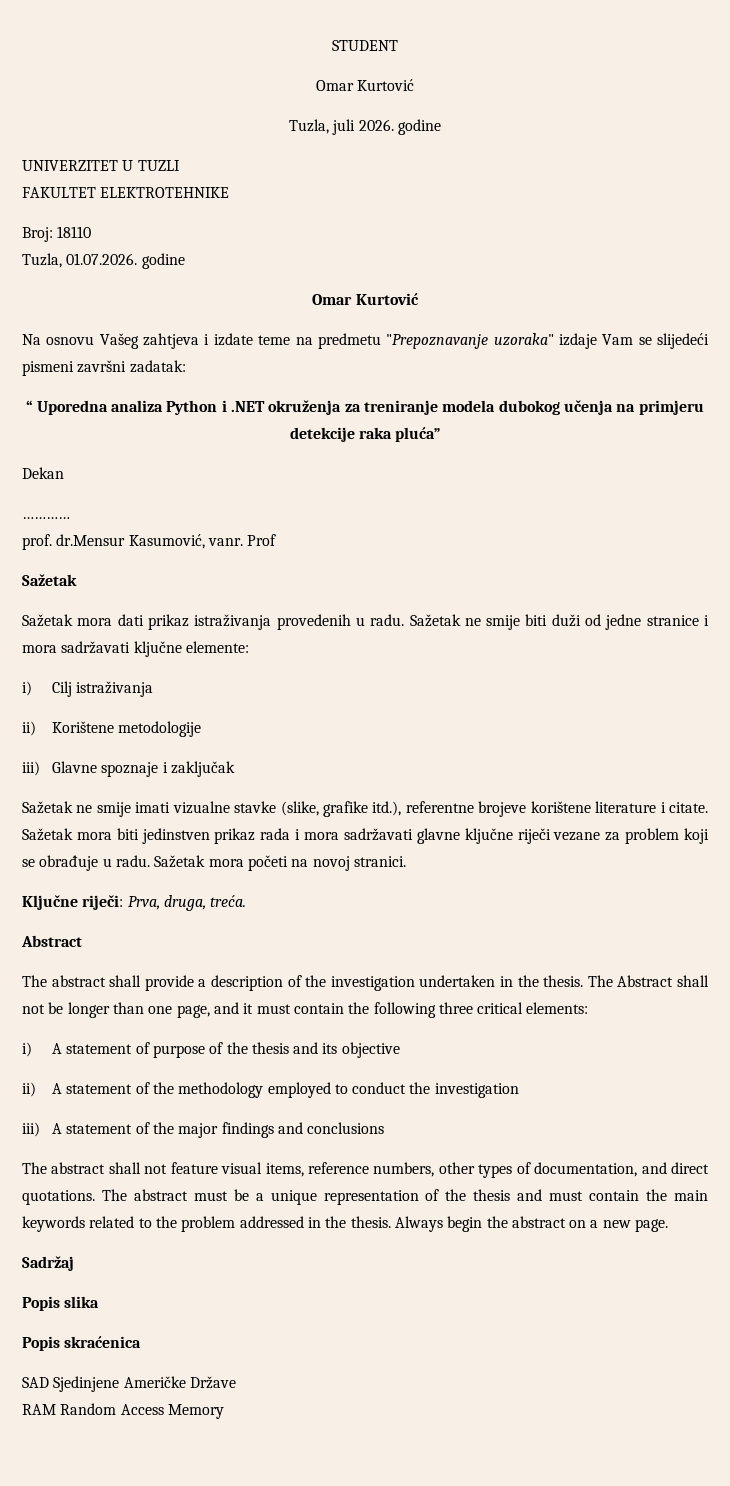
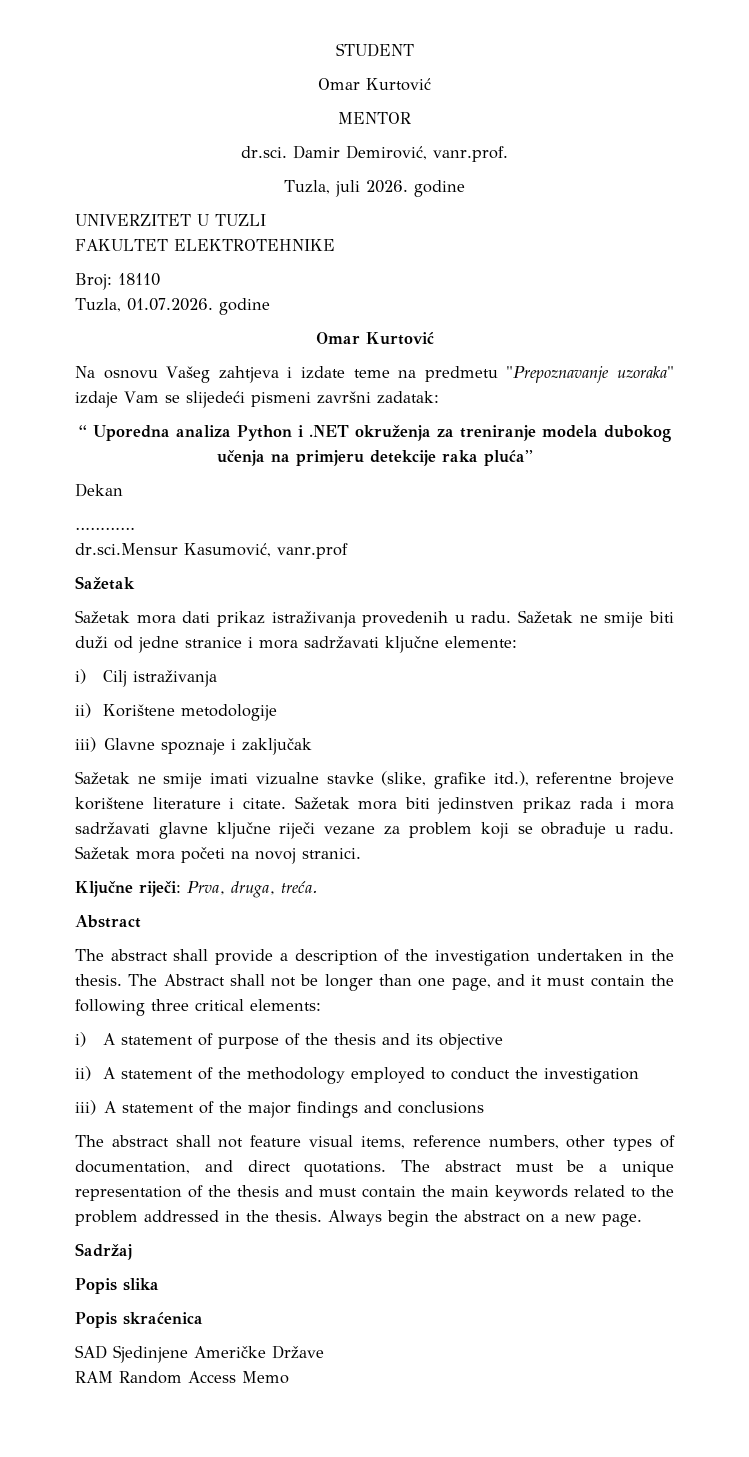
+ MENTOR
+ dr.sci. Damir Demirović, vanr.prof.
- prof. dr.Mensur Kasumović, vanr. Prof
+ dr.sci.Mensur Kasumović, vanr.prof
- RAM Random Access Memory
+ RAM Random Access Memo

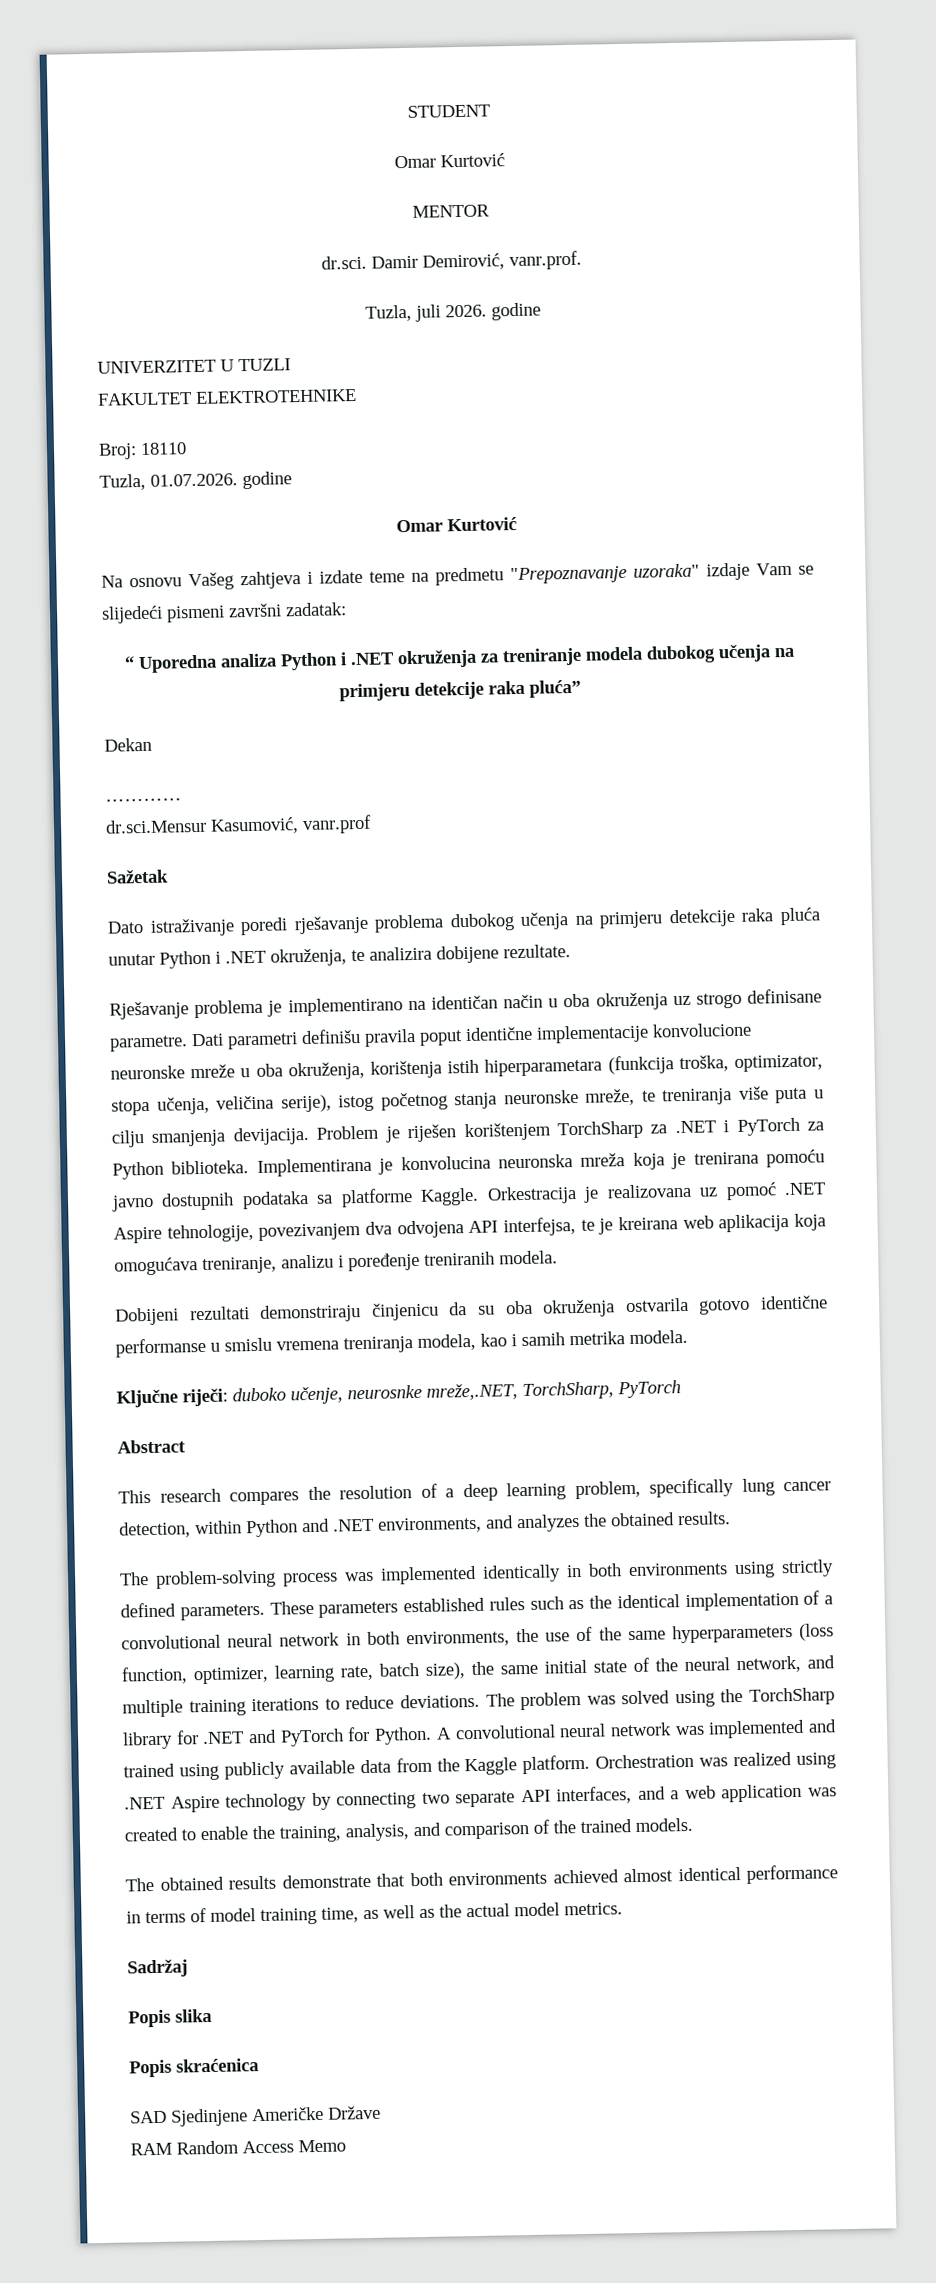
- Sažetak mora dati prikaz istraživanja provedenih u radu. Sažetak ne smije biti duži od jedne stranice i mora sadržavati ključne elemente:
- i) Cilj istraživanja
- ii) Korištene metodologije
- iii) Glavne spoznaje i zaključak
- Sažetak ne smije imati vizualne stavke (slike, grafike itd.), referentne brojeve korištene literature i citate. Sažetak mora biti jedinstven prikaz rada i mora sadržavati glavne ključne riječi vezane za problem koji se obrađuje u radu. Sažetak mora početi na novoj stranici.
- Ključne riječi: Prva, druga, treća.
+ Dato istraživanje poredi rješavanje problema dubokog učenja na primjeru detekcije raka pluća unutar Python i .NET okruženja, te analizira dobijene rezultate.
+ Rješavanje problema je implementirano na identičan način u oba okruženja uz strogo definisane parametre. Dati parametri definišu pravila poput identične implementacije konvolucione neuronske mreže u oba okruženja, korištenja istih hiperparametara (funkcija troška, optimizator, stopa učenja, veličina serije), istog početnog stanja neuronske mreže, te treniranja više puta u cilju smanjenja devijacija. Problem je riješen korištenjem TorchSharp za .NET i PyTorch za Python biblioteka. Implementirana je konvolucina neuronska mreža koja je trenirana pomoću javno dostupnih podataka sa platforme Kaggle. Orkestracija je realizovana uz pomoć .NET Aspire tehnologije, povezivanjem dva odvojena API interfejsa, te je kreirana web aplikacija koja omogućava treniranje, analizu i poređenje treniranih modela.
+ Dobijeni rezultati demonstriraju činjenicu da su oba okruženja ostvarila gotovo identične performanse u smislu vremena treniranja modela, kao i samih metrika modela.
+ Ključne riječi: duboko učenje, neurosnke mreže,.NET, TorchSharp, PyTorch
  Abstract
- The abstract shall provide a description of the investigation undertaken in the thesis. The Abstract shall not be longer than one page, and it must contain the following three critical elements:
- i) A statement of purpose of the thesis and its objective
- ii) A statement of the methodology employed to conduct the investigation
- iii) A statement of the major findings and conclusions
- The abstract shall not feature visual items, reference numbers, other types of documentation, and direct quotations. The abstract must be a unique representation of the thesis and must contain the main keywords related to the problem addressed in the thesis. Always begin the abstract on a new page.
+ This research compares the resolution of a deep learning problem, specifically lung cancer detection, within Python and .NET environments, and analyzes the obtained results.
+ The problem-solving process was implemented identically in both environments using strictly defined parameters. These parameters established rules such as the identical implementation of a convolutional neural network in both environments, the use of the same hyperparameters (loss function, optimizer, learning rate, batch size), the same initial state of the neural network, and multiple training iterations to reduce deviations. The problem was solved using the TorchSharp library for .NET and PyTorch for Python. A convolutional neural network was implemented and trained using publicly available data from the Kaggle platform. Orchestration was realized using .NET Aspire technology by connecting two separate API interfaces, and a web application was created to enable the training, analysis, and comparison of the trained models.
+ The obtained results demonstrate that both environments achieved almost identical performance in terms of model training time, as well as the actual model metrics.

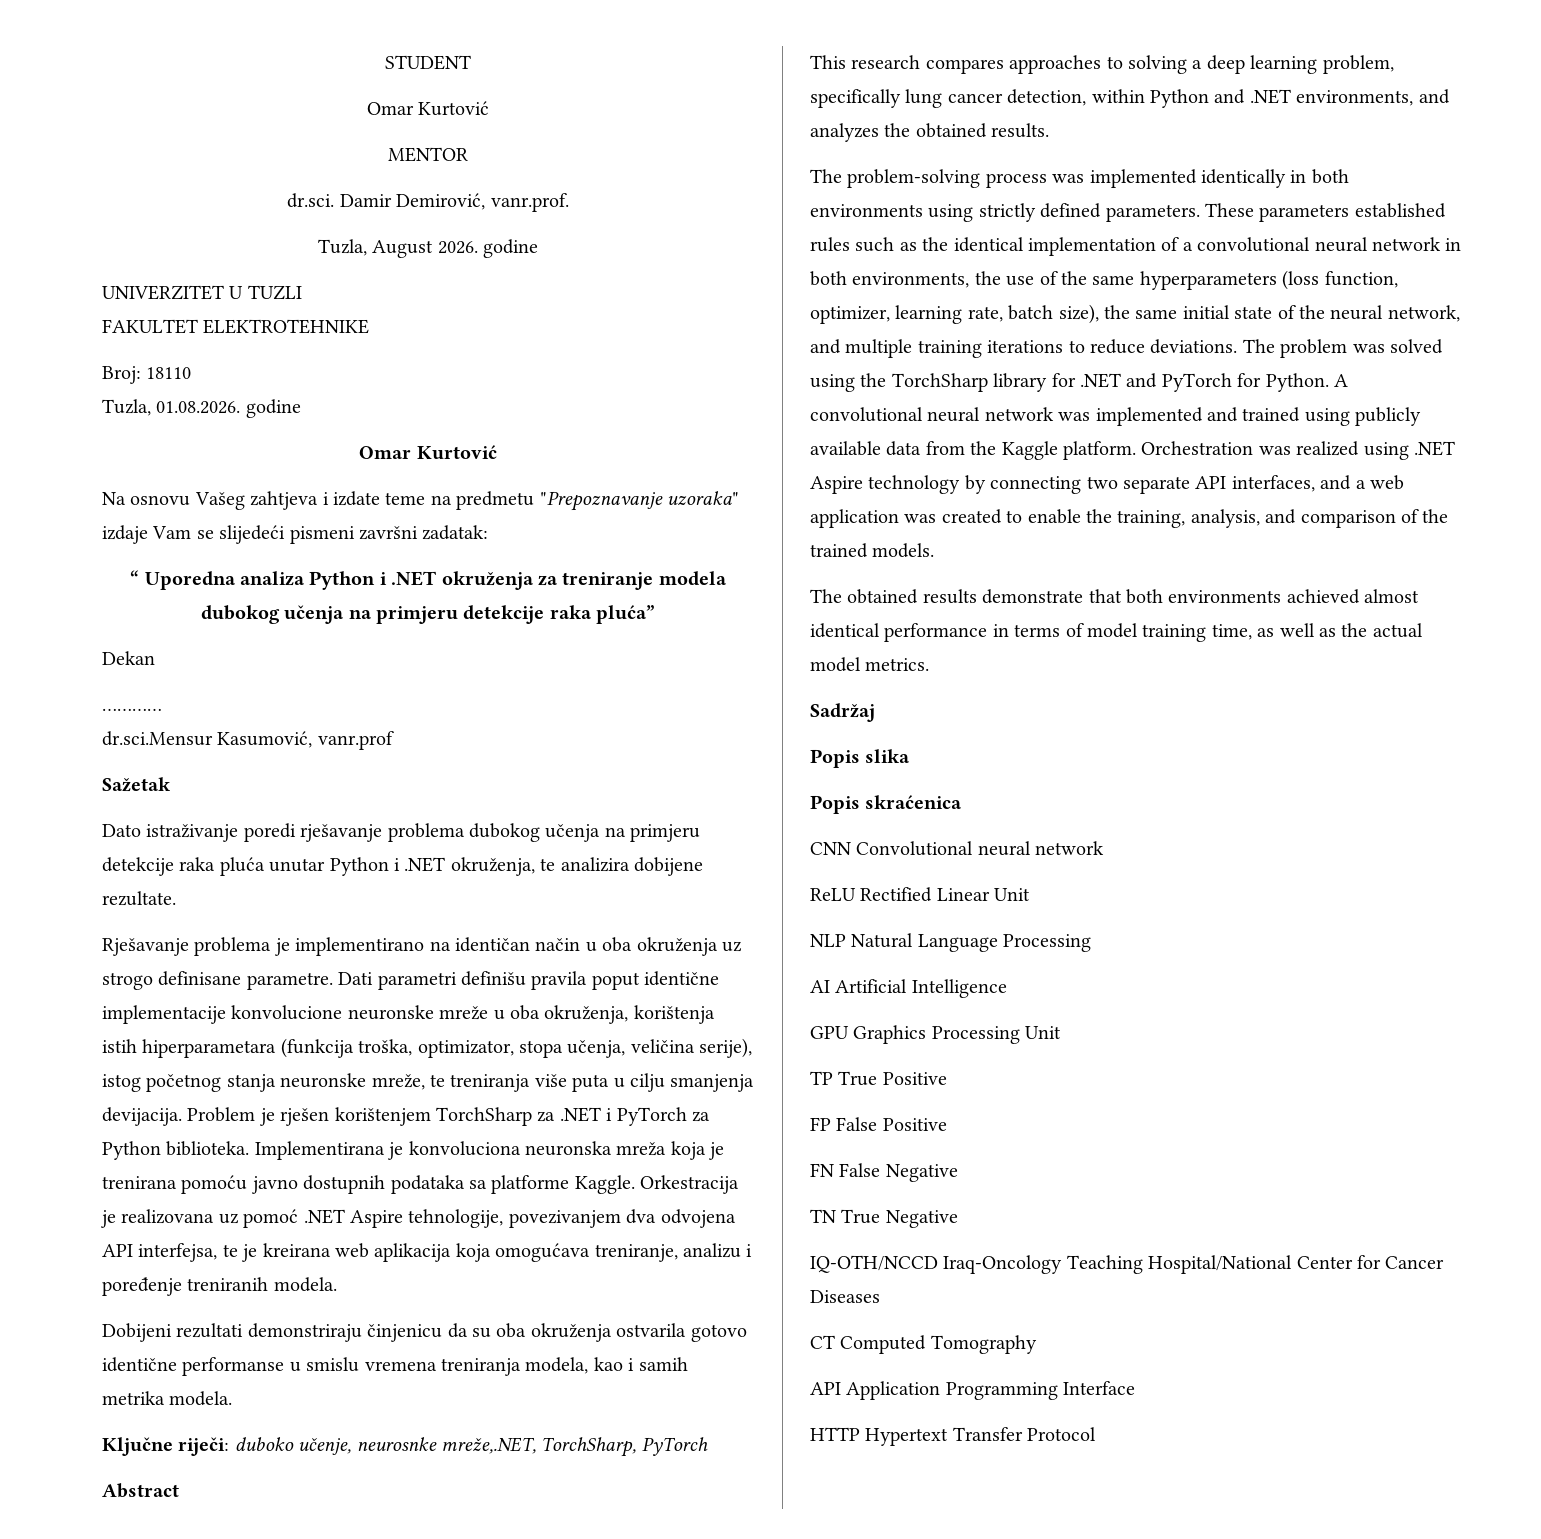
- Tuzla, juli 2026. godine
+ Tuzla, August 2026. godine
- Tuzla, 01.07.2026. godine
+ Tuzla, 01.08.2026. godine
- Problem je riješen korištenjem TorchSharp za .NET i PyTorch za Python biblioteka.
+ Problem je rješen korištenjem TorchSharp za .NET i PyTorch za Python biblioteka.
- Implementirana je konvolucina neuronska mreža koja je trenirana pomoću javno dostupnih podataka sa platforme Kaggle.
+ Implementirana je konvoluciona neuronska mreža koja je trenirana pomoću javno dostupnih podataka sa platforme Kaggle.
- This research compares the resolution of a deep learning problem, specifically lung cancer detection, within Python and .NET environments, and analyzes the obtained results.
+ This research compares approaches to solving a deep learning problem, specifically lung cancer detection, within Python and .NET environments, and analyzes the obtained results.
- SAD Sjedinjene Američke Države
- RAM Random Access Memo
+ CNN Convolutional neural network
+ ReLU Rectified Linear Unit
+ NLP Natural Language Processing
+ AI Artificial Intelligence
+ GPU Graphics Processing Unit
+ TP True Positive
+ FP False Positive
+ FN False Negative
+ TN True Negative
+ IQ-OTH/NCCD Iraq-Oncology Teaching Hospital/National Center for Cancer Diseases
+ CT Computed Tomography
+ API Application Programming Interface
+ HTTP Hypertext Transfer Protocol

